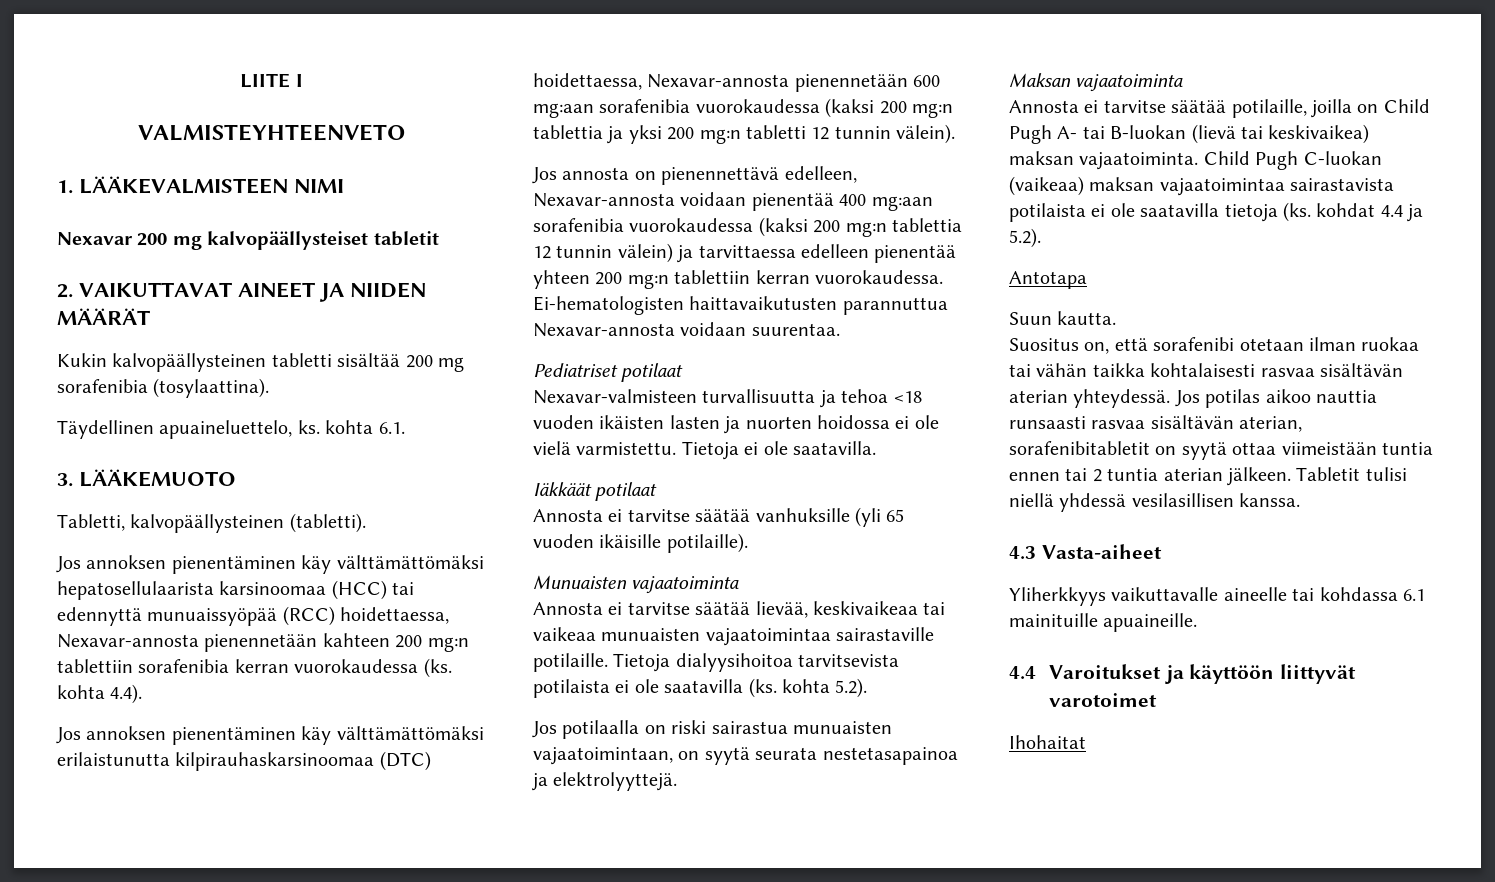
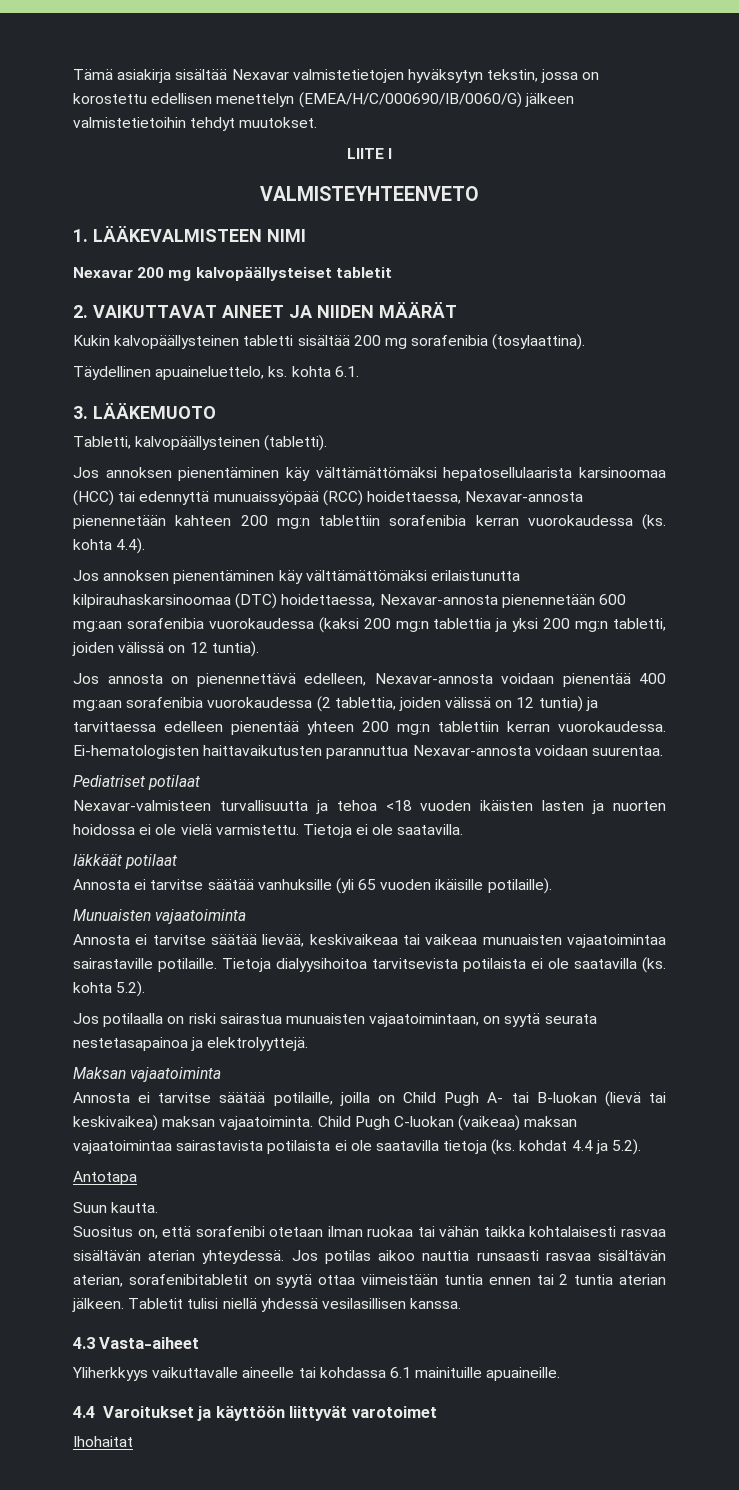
+ Tämä asiakirja sisältää Nexavar valmistetietojen hyväksytyn tekstin, jossa on korostettu edellisen menettelyn (EMEA/H/C/000690/IB/0060/G) jälkeen valmistetietoihin tehdyt muutokset.
- Jos annoksen pienentäminen käy välttämättömäksi erilaistunutta kilpirauhaskarsinoomaa (DTC) hoidettaessa, Nexavar-annosta pienennetään 600 mg:aan sorafenibia vuorokaudessa (kaksi 200 mg:n tablettia ja yksi 200 mg:n tabletti 12 tunnin välein).
+ Jos annoksen pienentäminen käy välttämättömäksi erilaistunutta kilpirauhaskarsinoomaa (DTC) hoidettaessa, Nexavar-annosta pienennetään 600 mg:aan sorafenibia vuorokaudessa (kaksi 200 mg:n tablettia ja yksi 200 mg:n tabletti, joiden välissä on 12 tuntia).
- Jos annosta on pienennettävä edelleen, Nexavar-annosta voidaan pienentää 400 mg:aan sorafenibia vuorokaudessa (kaksi 200 mg:n tablettia 12 tunnin välein) ja tarvittaessa edelleen pienentää yhteen 200 mg:n tablettiin kerran vuorokaudessa.
+ Jos annosta on pienennettävä edelleen, Nexavar-annosta voidaan pienentää 400 mg:aan sorafenibia vuorokaudessa (2 tablettia, joiden välissä on 12 tuntia) ja tarvittaessa edelleen pienentää yhteen 200 mg:n tablettiin kerran vuorokaudessa.

